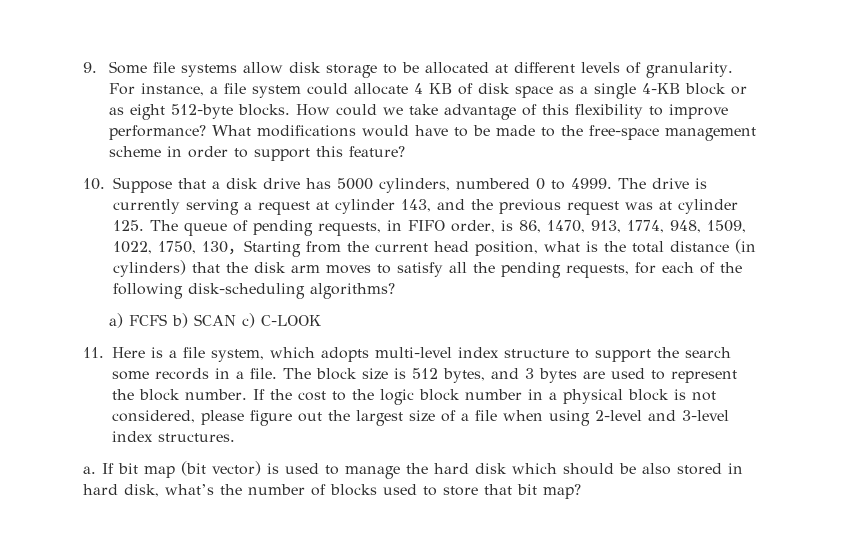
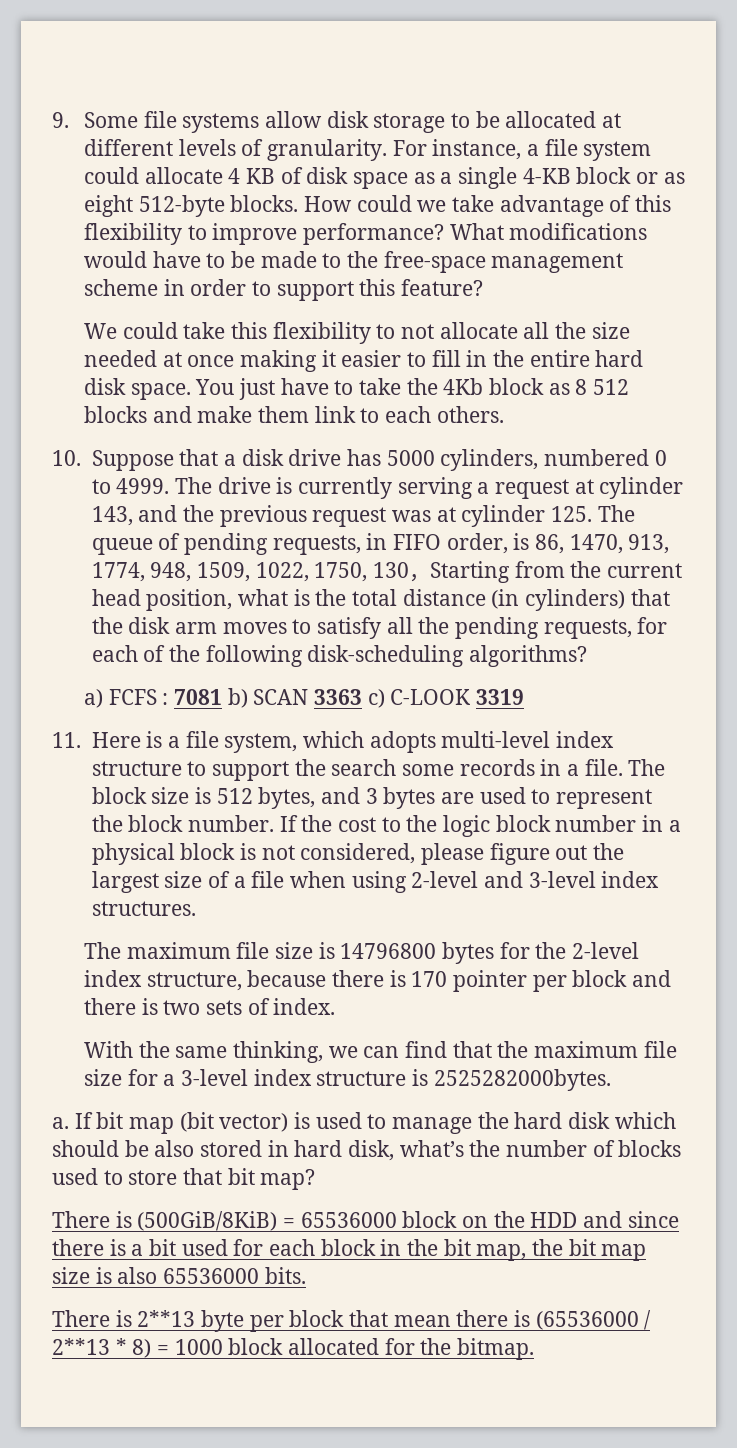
+ We could take this flexibility to not allocate all the size needed at once making it easier to fill in the entire hard disk space. You just have to take the 4Kb block as 8 512 blocks and make them link to each others.
- a) FCFS b) SCAN c) C-LOOK
+ a) FCFS : 7081 b) SCAN 3363 c) C-LOOK 3319
+ The maximum file size is 14796800 bytes for the 2-level index structure, because there is 170 pointer per block and there is two sets of index.
+ With the same thinking, we can find that the maximum file size for a 3-level index structure is 2525282000bytes.
+ There is (500GiB/8KiB) = 65536000 block on the HDD and since there is a bit used for each block in the bit map, the bit map size is also 65536000 bits.
+ There is 2**13 byte per block that mean there is (65536000 / 2**13 * 8) = 1000 block allocated for the bitmap.

